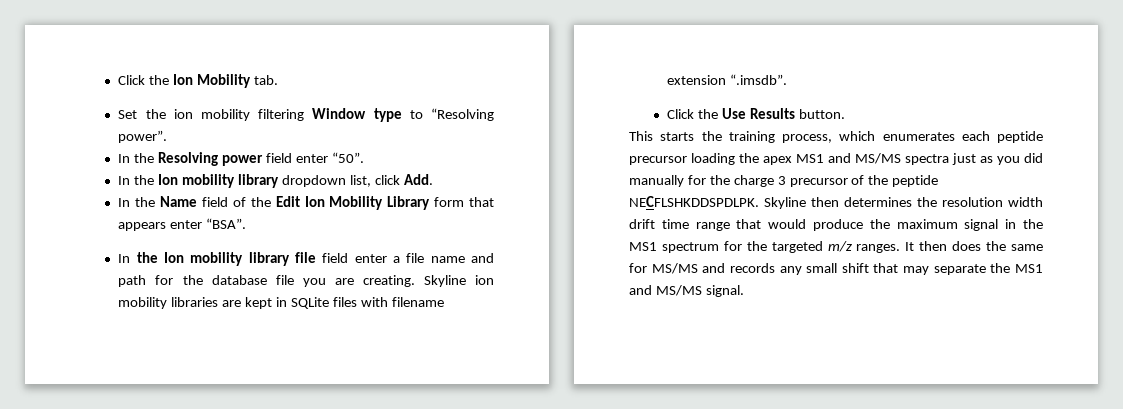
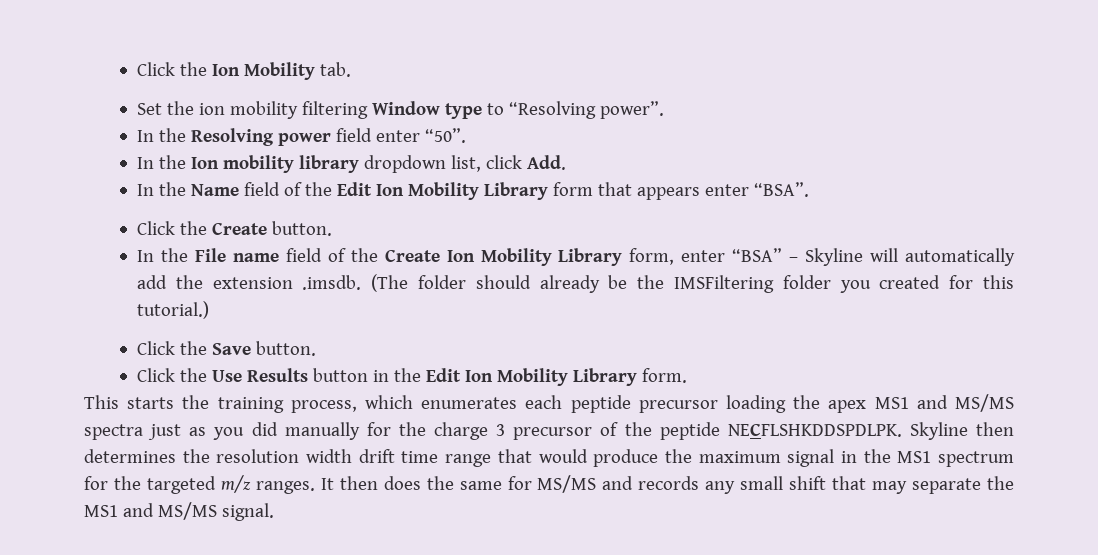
- In the Ion mobility library file field enter a file name and path for the database file you are creating. Skyline ion mobility libraries are kept in SQLite files with filename extension “.imsdb”.
- Click the Use Results button.
+ Click the Create button.
+ In the File name field of the Create Ion Mobility Library form, enter “BSA” – Skyline will automatically add the extension .imsdb. (The folder should already be the IMSFiltering folder you created for this tutorial.)
+ Click the Save button.
+ Click the Use Results button in the Edit Ion Mobility Library form.

